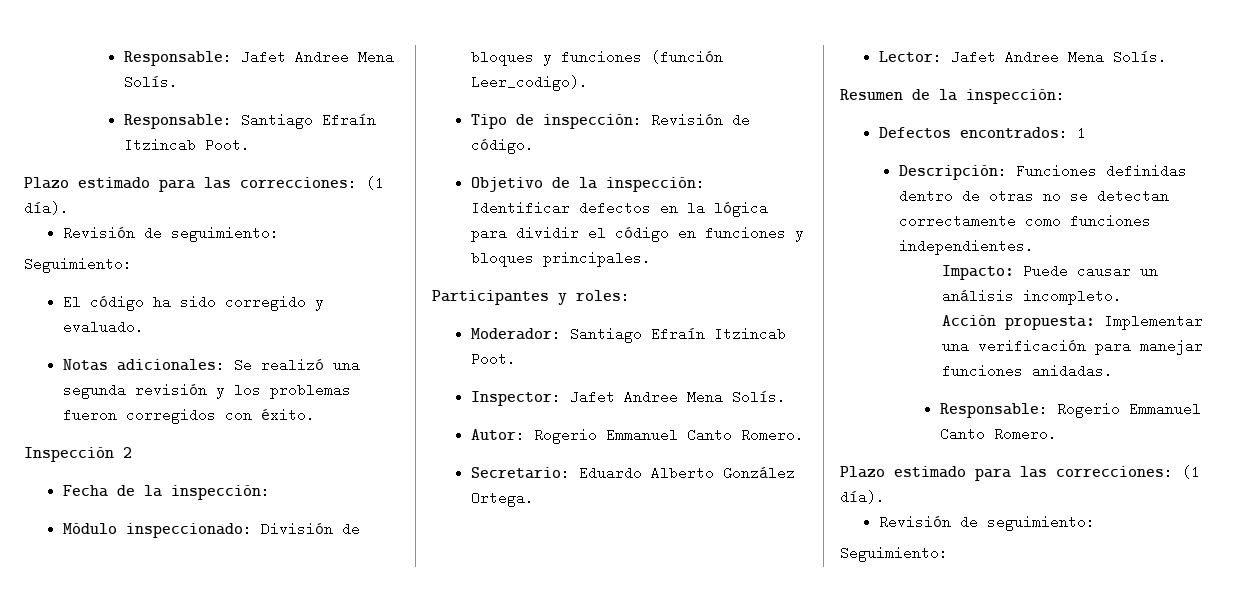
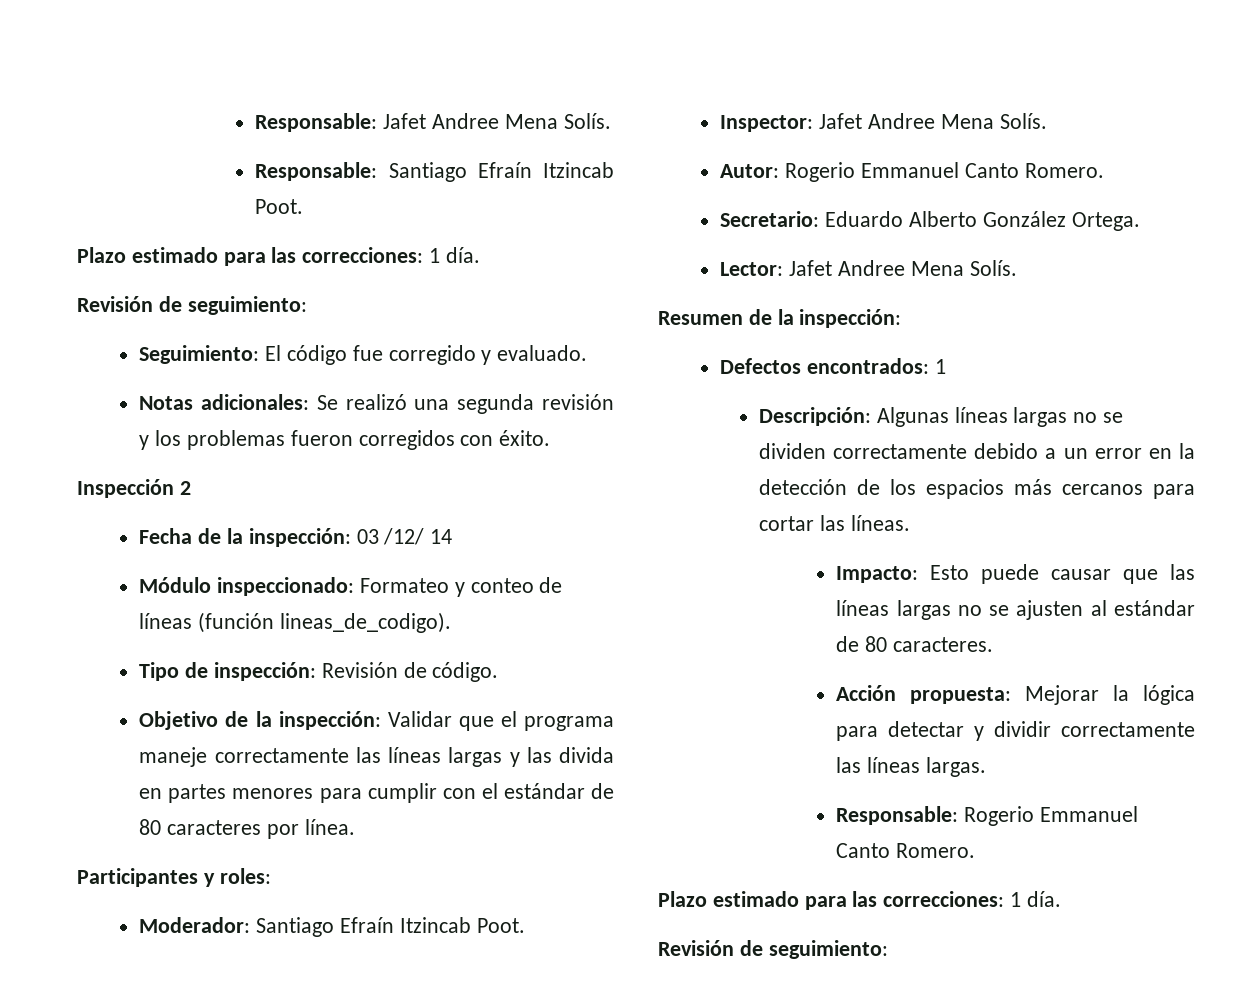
  Responsable: Santiago Efraín Itzincab Poot.
- Plazo estimado para las correcciones: (1 día).
+ Plazo estimado para las correcciones: 1 día.
  Revisión de seguimiento:
- Seguimiento:
- El código ha sido corregido y evaluado.
+ Seguimiento: El código fue corregido y evaluado.
- Fecha de la inspección:
+ Fecha de la inspección: 03 /12/ 14
- Módulo inspeccionado: División de bloques y funciones (función Leer_codigo).
+ Módulo inspeccionado: Formateo y conteo de líneas (función lineas_de_codigo).
- Objetivo de la inspección: Identificar defectos en la lógica para dividir el código en funciones y bloques principales.
+ Objetivo de la inspección: Validar que el programa maneje correctamente las líneas largas y las divida en partes menores para cumplir con el estándar de 80 caracteres por línea.
- Descripción: Funciones definidas dentro de otras no se detectan correctamente como funciones independientes.
- Impacto: Puede causar un análisis incompleto.
- Acción propuesta: Implementar una verificación para manejar funciones anidadas.
+ Descripción: Algunas líneas largas no se dividen correctamente debido a un error en la detección de los espacios más cercanos para cortar las líneas.
+ Impacto: Esto puede causar que las líneas largas no se ajusten al estándar de 80 caracteres.
+ Acción propuesta: Mejorar la lógica para detectar y dividir correctamente las líneas largas.
  Responsable: Rogerio Emmanuel Canto Romero.
- Plazo estimado para las correcciones: (1 día).
+ Plazo estimado para las correcciones: 1 día.
  Revisión de seguimiento:
- Seguimiento:

